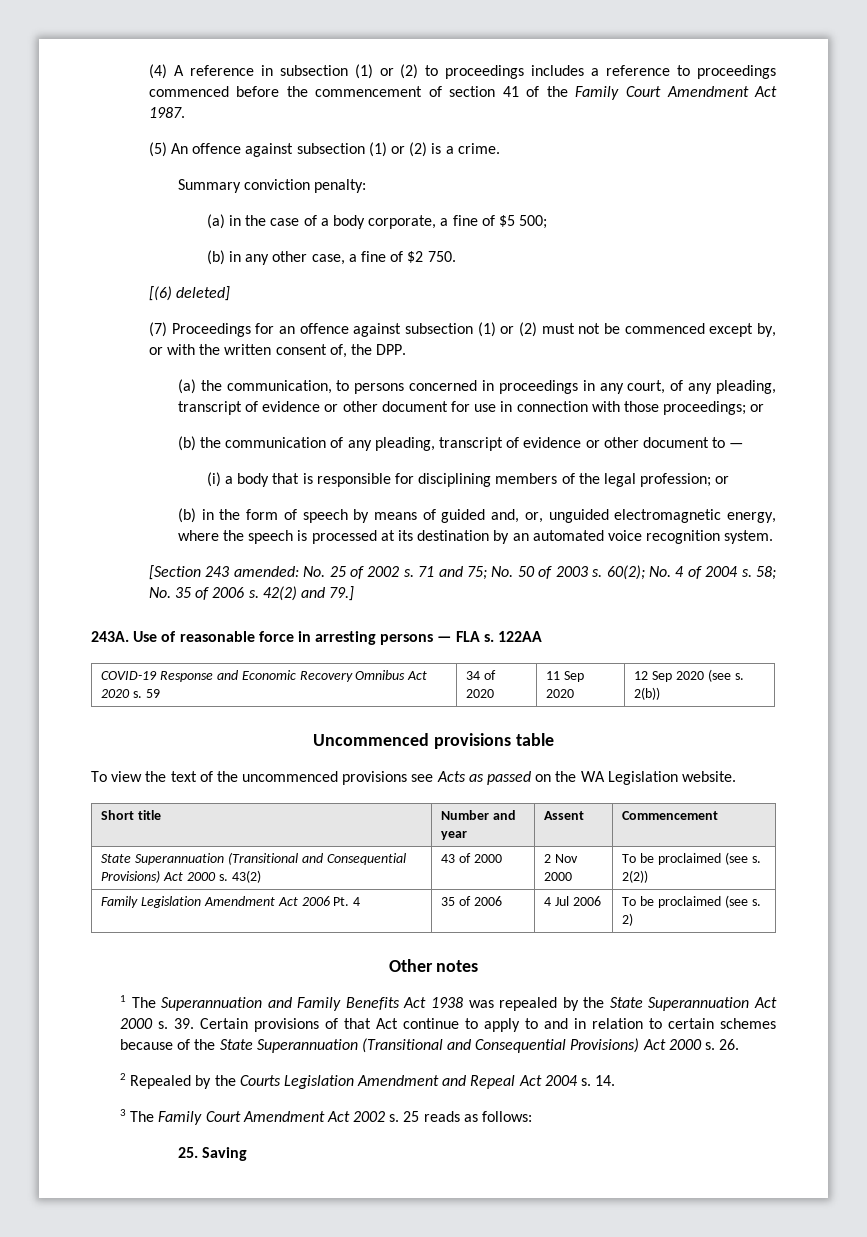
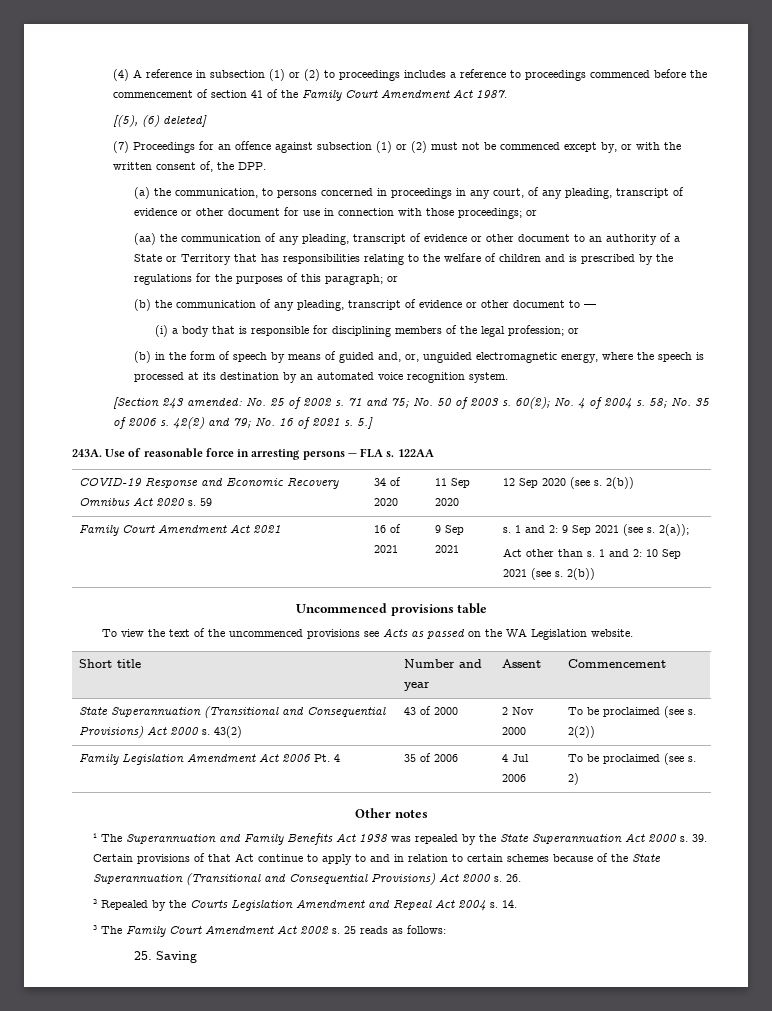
- (5) An offence against subsection (1) or (2) is a crime.
- Summary conviction penalty:
- (a) in the case of a body corporate, a fine of $5 500;
- (b) in any other case, a fine of $2 750.
- [(6) deleted]
+ [(5), (6) deleted]
+ (aa) the communication of any pleading, transcript of evidence or other document to an authority of a State or Territory that has responsibilities relating to the welfare of children and is prescribed by the regulations for the purposes of this paragraph; or
- 42(2) and 79.]
+ 42(2) and 79; No. 16 of 2021 s. 5.]
+ Family Court Amendment Act 2021 | 16 of 2021 | 9 Sep 2021 | s. 1 and 2: 9 Sep 2021 (see s. 2(a));
+ Act other than s. 1 and 2: 10 Sep 2021 (see s. 2(b))

